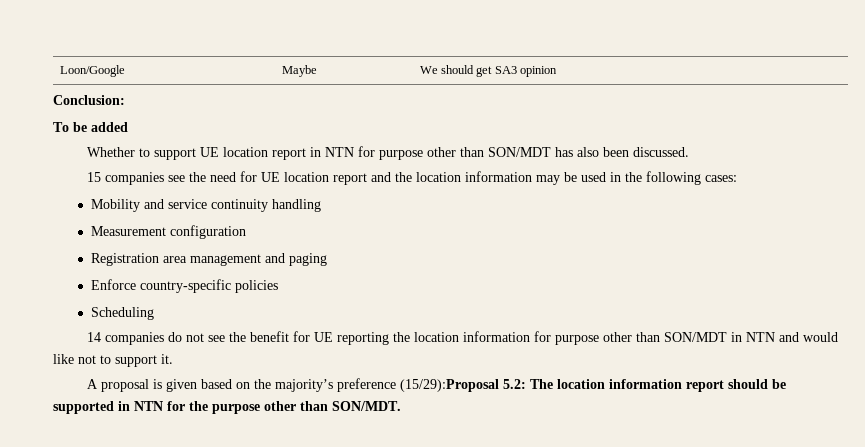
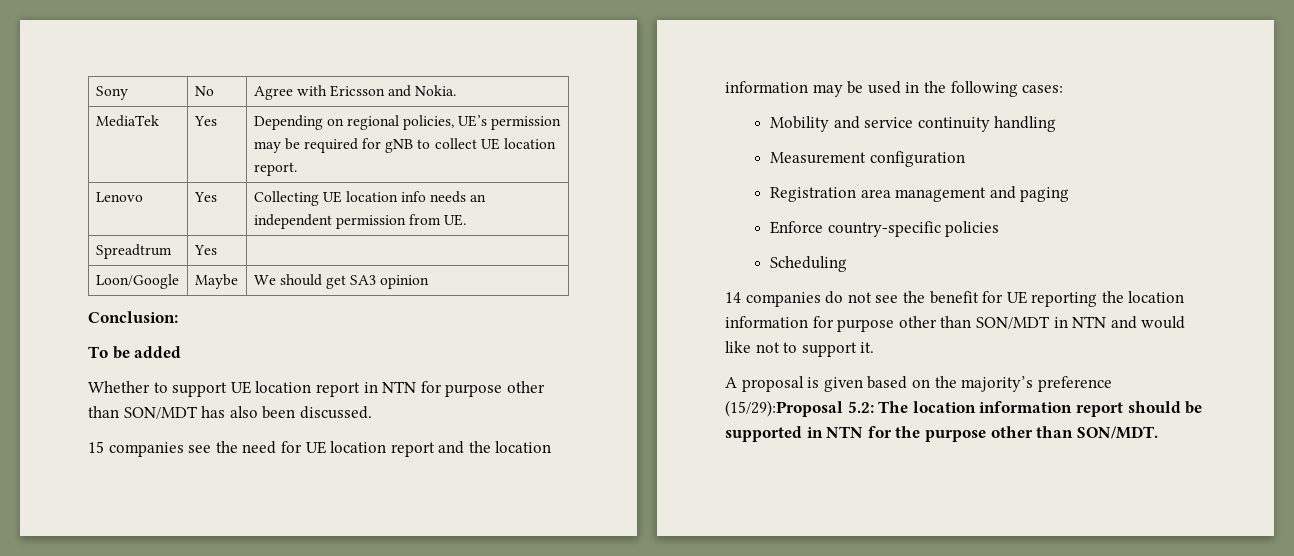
+ Sony | No | Agree with Ericsson and Nokia.
+ MediaTek | Yes | Depending on regional policies, UE’s permission may be required for gNB to collect UE location report.
+ Lenovo | Yes | Collecting UE location info needs an independent permission from UE.
+ Spreadtrum | Yes |

